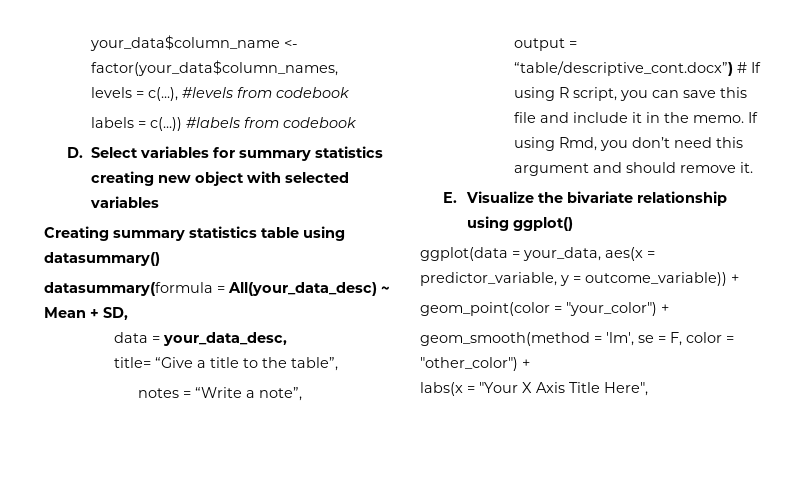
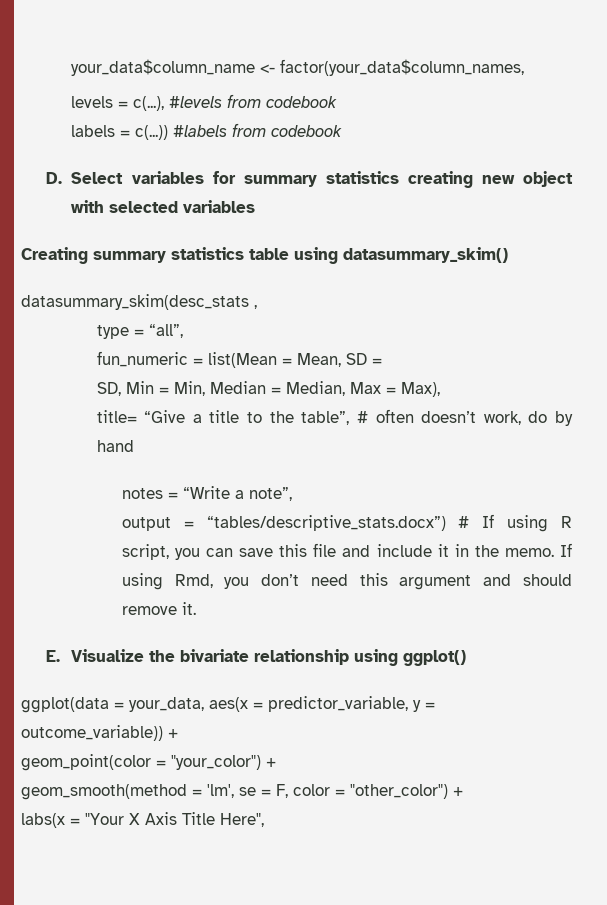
- Creating summary statistics table using datasummary()
- datasummary(formula = All(your_data_desc) ~ Mean + SD,
- data = your_data_desc,
+ Creating summary statistics table using datasummary_skim()
+ datasummary_skim(desc_stats ,
+ type = “all”,
+ fun_numeric = list(Mean = Mean, SD =
+ SD, Min = Min, Median = Median, Max = Max),
- title= “Give a title to the table”,
+ title= “Give a title to the table”, # often doesn’t work, do by hand
- output = “table/descriptive_cont.docx”) # If using R script, you can save this file and include it in the memo.
+ output = “tables/descriptive_stats.docx”) # If using R script, you can save this file and include it in the memo.

